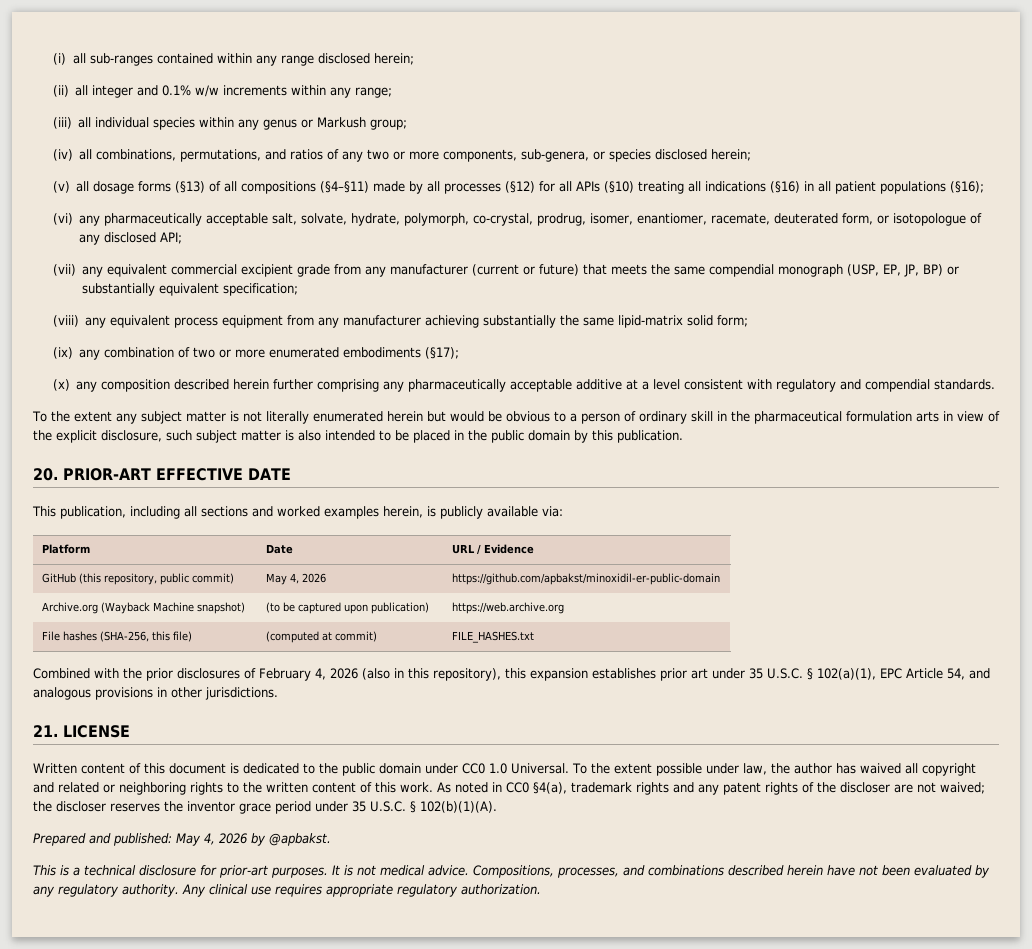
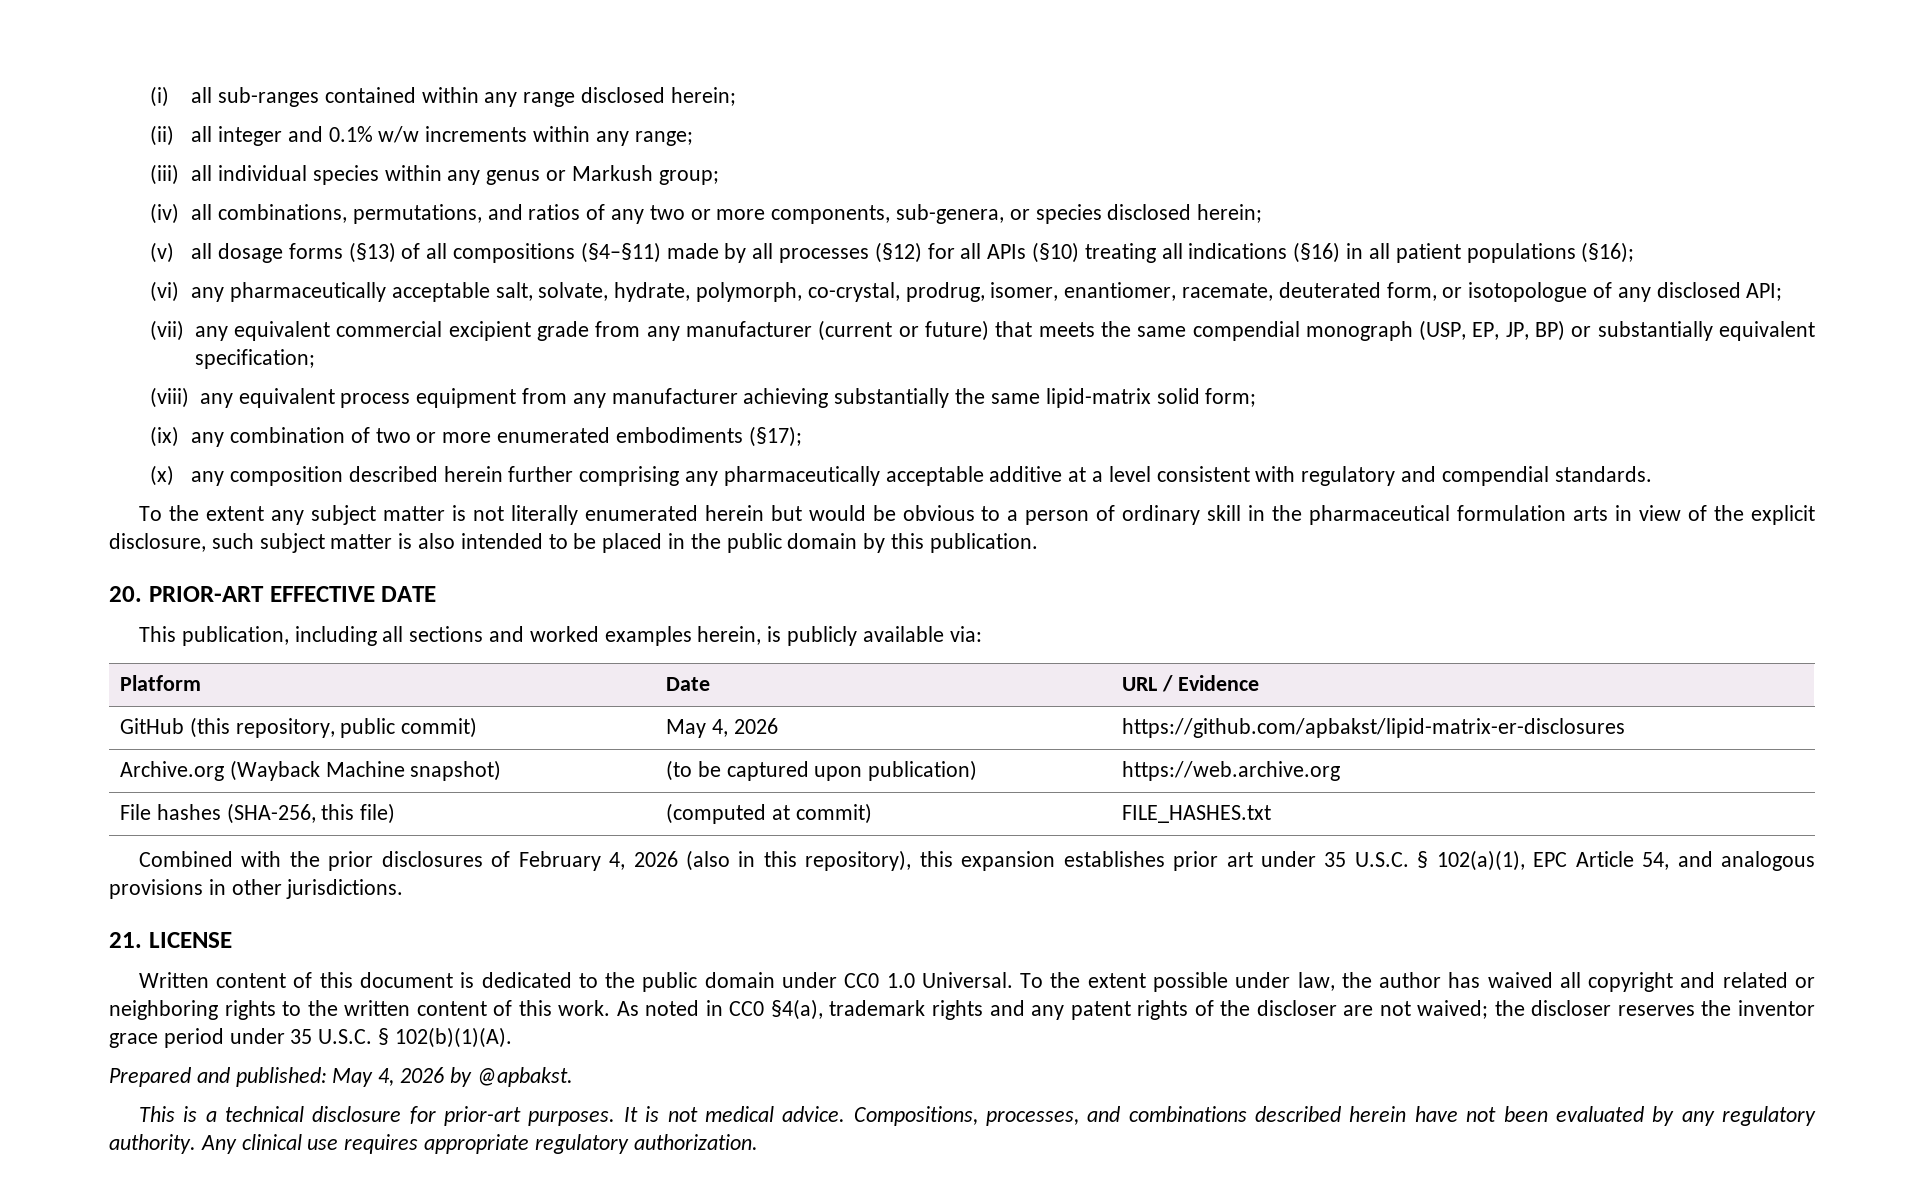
- GitHub (this repository, public commit) | May 4, 2026 | https://github.com/apbakst/minoxidil-er-public-domain
+ GitHub (this repository, public commit) | May 4, 2026 | https://github.com/apbakst/lipid-matrix-er-disclosures

